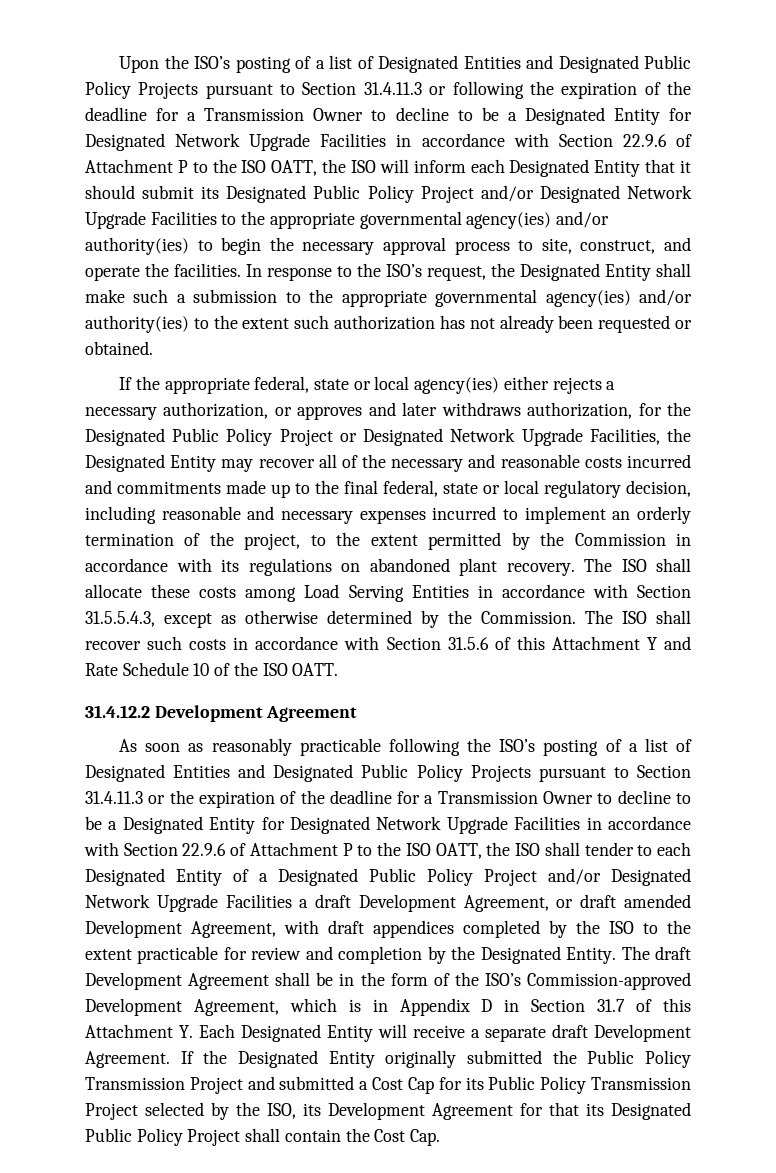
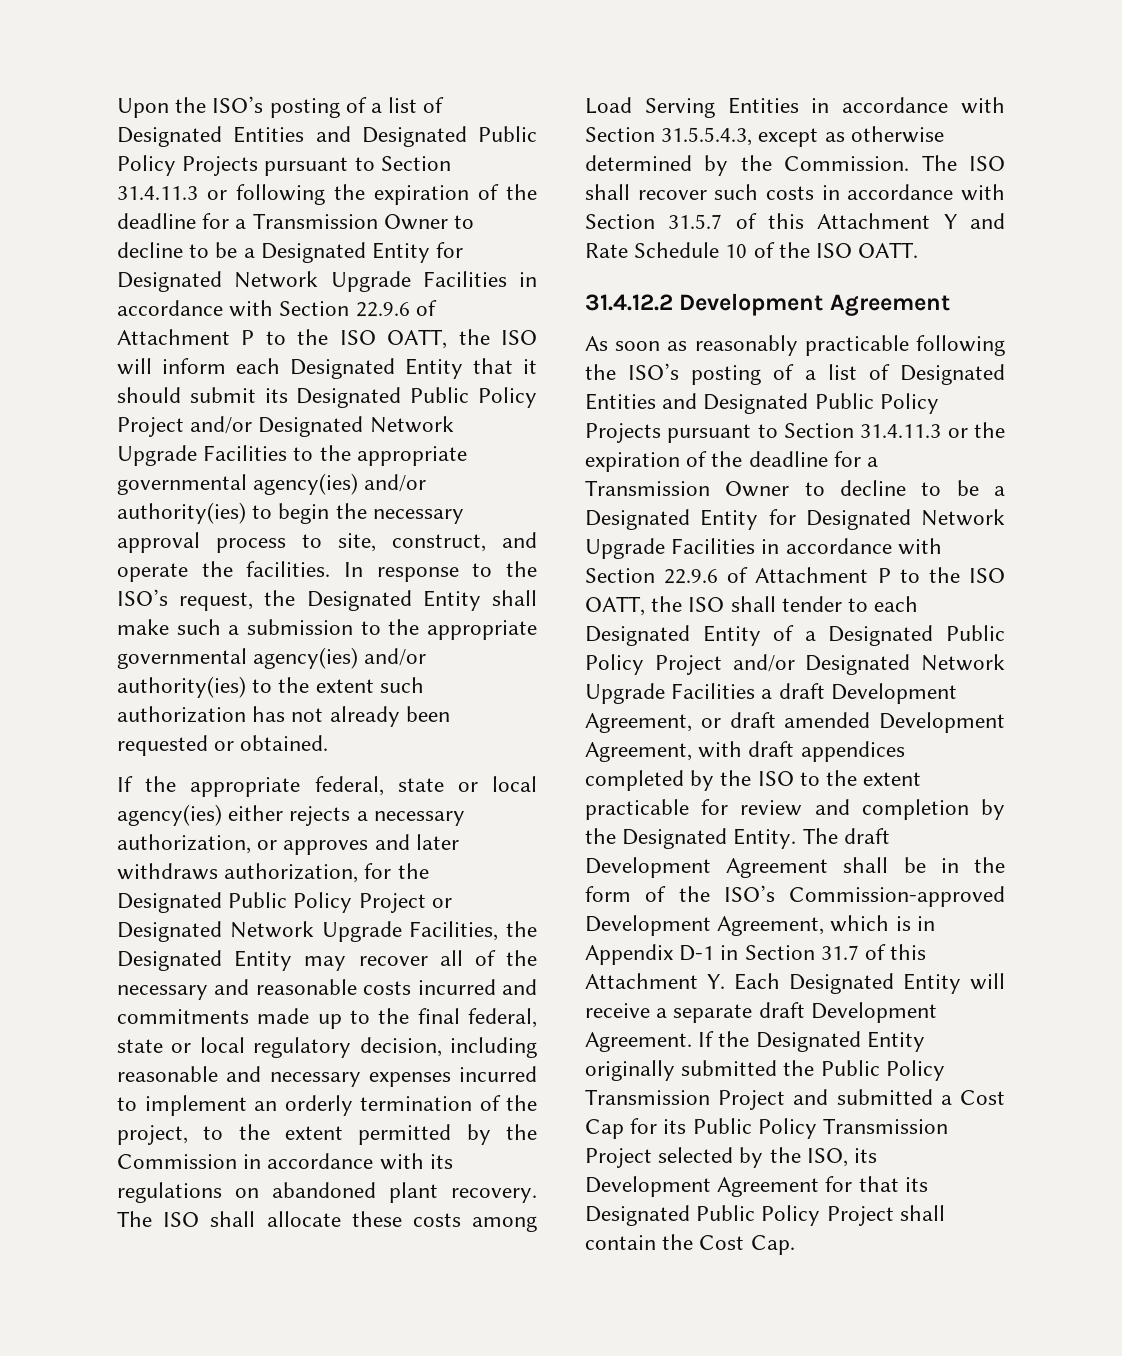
- The ISO shall recover such costs in accordance with Section 31.5.6 of this Attachment Y and Rate Schedule 10 of the ISO OATT.
+ The ISO shall recover such costs in accordance with Section 31.5.7 of this Attachment Y and Rate Schedule 10 of the ISO OATT.
- The draft Development Agreement shall be in the form of the ISO’s Commission-approved Development Agreement, which is in Appendix D in Section 31.7 of this Attachment Y. Each Designated Entity will receive a separate draft Development Agreement.
+ The draft Development Agreement shall be in the form of the ISO’s Commission-approved Development Agreement, which is in Appendix D-1 in Section 31.7 of this Attachment Y. Each Designated Entity will receive a separate draft Development Agreement.

